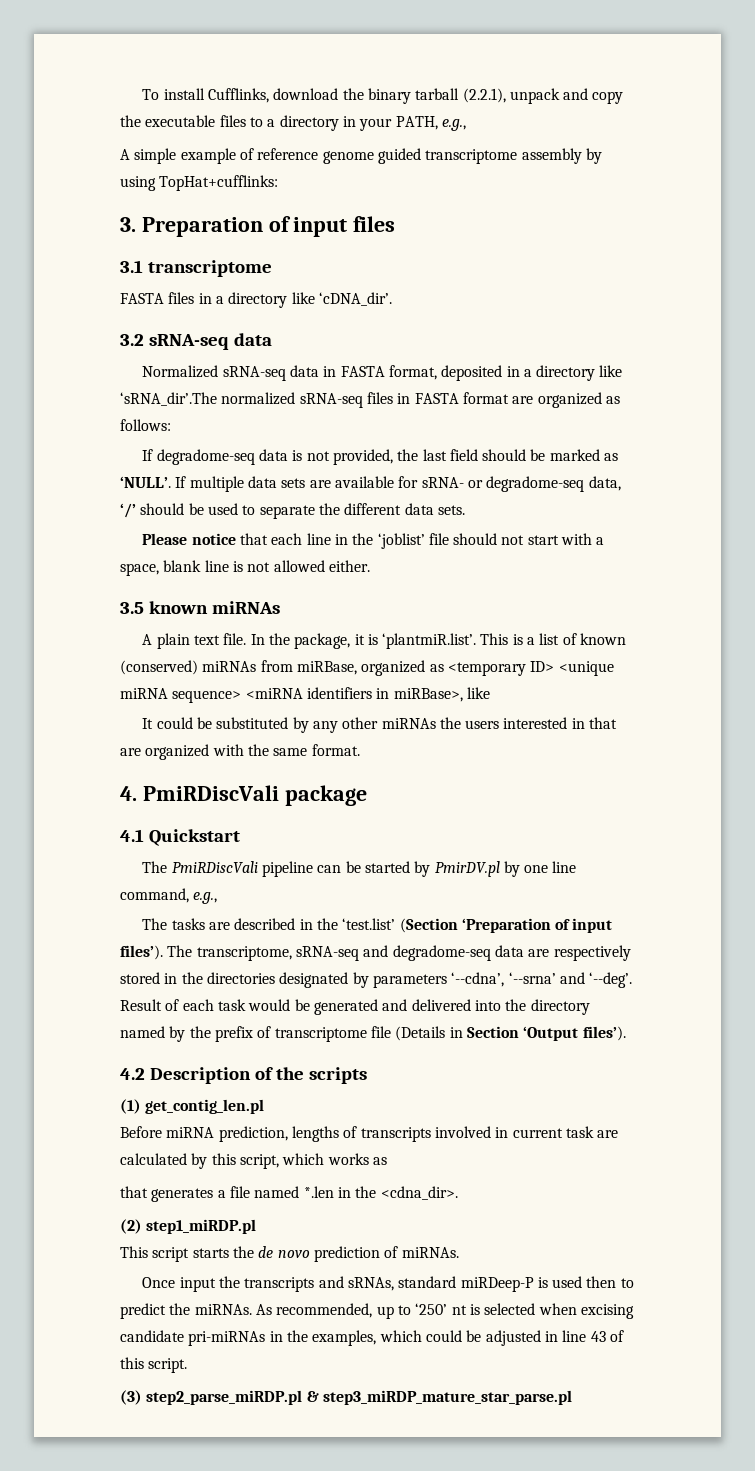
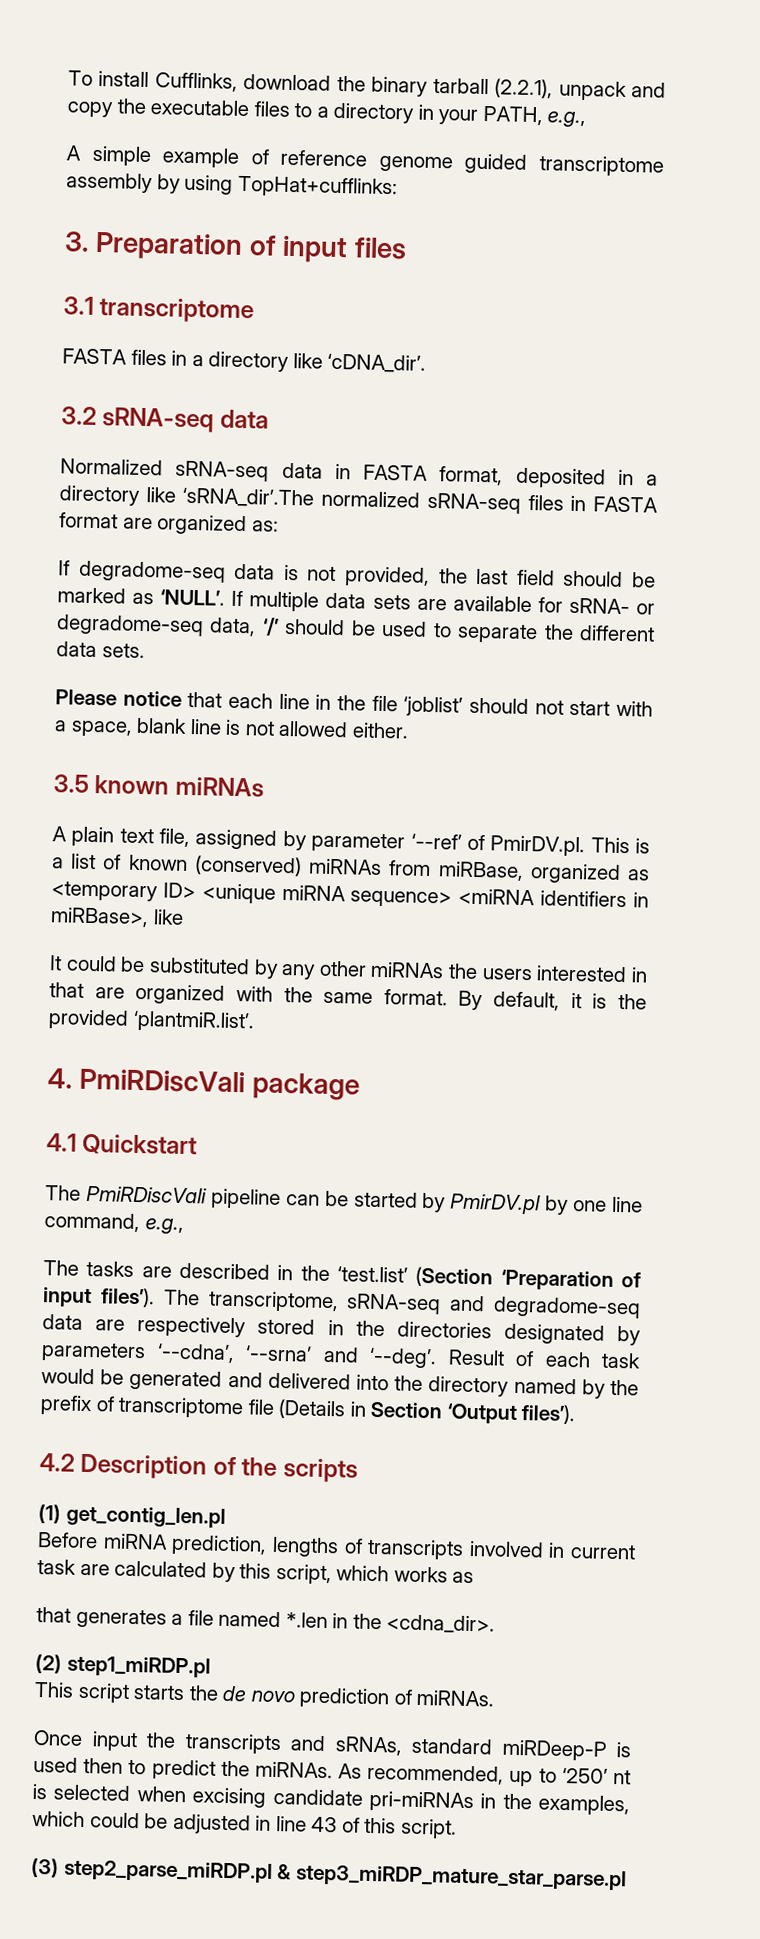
- Normalized sRNA-seq data in FASTA format, deposited in a directory like ‘sRNA_dir’.The normalized sRNA-seq files in FASTA format are organized as follows:
+ Normalized sRNA-seq data in FASTA format, deposited in a directory like ‘sRNA_dir’.The normalized sRNA-seq files in FASTA format are organized as:
- Please notice that each line in the ‘joblist’ file should not start with a space, blank line is not allowed either.
+ Please notice that each line in the file ‘joblist’ should not start with a space, blank line is not allowed either.
- A plain text file. In the package, it is ‘plantmiR.list’. This is a list of known (conserved) miRNAs from miRBase, organized as <temporary ID> <unique miRNA sequence> <miRNA identifiers in miRBase>, like
+ A plain text file, assigned by parameter ‘--ref’ of PmirDV.pl. This is a list of known (conserved) miRNAs from miRBase, organized as <temporary ID> <unique miRNA sequence> <miRNA identifiers in miRBase>, like
+ By default, it is the provided ‘plantmiR.list’.

